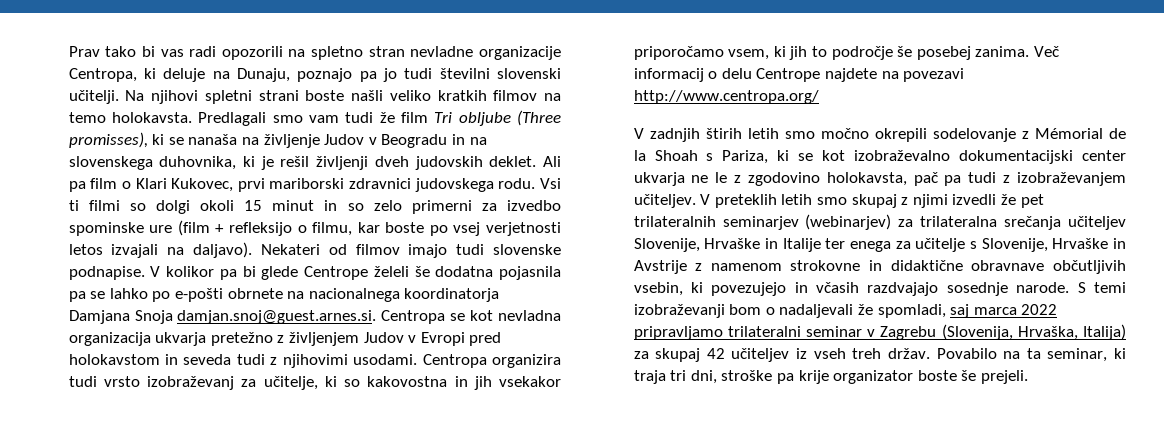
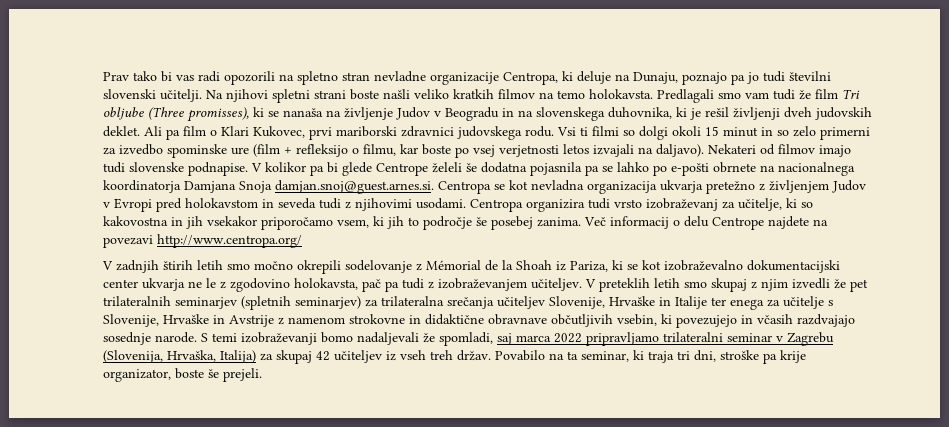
- V zadnjih štirih letih smo močno okrepili sodelovanje z Mémorial de la Shoah s Pariza, ki se kot izobraževalno dokumentacijski center ukvarja ne le z zgodovino holokavsta, pač pa tudi z izobraževanjem učiteljev.
+ V zadnjih štirih letih smo močno okrepili sodelovanje z Mémorial de la Shoah iz Pariza, ki se kot izobraževalno dokumentacijski center ukvarja ne le z zgodovino holokavsta, pač pa tudi z izobraževanjem učiteljev.
- V preteklih letih smo skupaj z njimi izvedli že pet trilateralnih seminarjev (webinarjev) za trilateralna srečanja učiteljev Slovenije, Hrvaške in Italije ter enega za učitelje s Slovenije, Hrvaške in Avstrije z namenom strokovne in didaktične obravnave občutljivih vsebin, ki povezujejo in včasih razdvajajo sosednje narode.
+ V preteklih letih smo skupaj z njim izvedli že pet trilateralnih seminarjev (spletnih seminarjev) za trilateralna srečanja učiteljev Slovenije, Hrvaške in Italije ter enega za učitelje s Slovenije, Hrvaške in Avstrije z namenom strokovne in didaktične obravnave občutljivih vsebin, ki povezujejo in včasih razdvajajo sosednje narode.
- S temi izobraževanji bom o nadaljevali že spomladi, saj marca 2022 pripravljamo trilateralni seminar v Zagrebu (Slovenija, Hrvaška, Italija) za skupaj 42 učiteljev iz vseh treh držav.
+ S temi izobraževanji bomo nadaljevali že spomladi, saj marca 2022 pripravljamo trilateralni seminar v Zagrebu (Slovenija, Hrvaška, Italija) za skupaj 42 učiteljev iz vseh treh držav.
- Povabilo na ta seminar, ki traja tri dni, stroške pa krije organizator boste še prejeli.
+ Povabilo na ta seminar, ki traja tri dni, stroške pa krije organizator, boste še prejeli.

